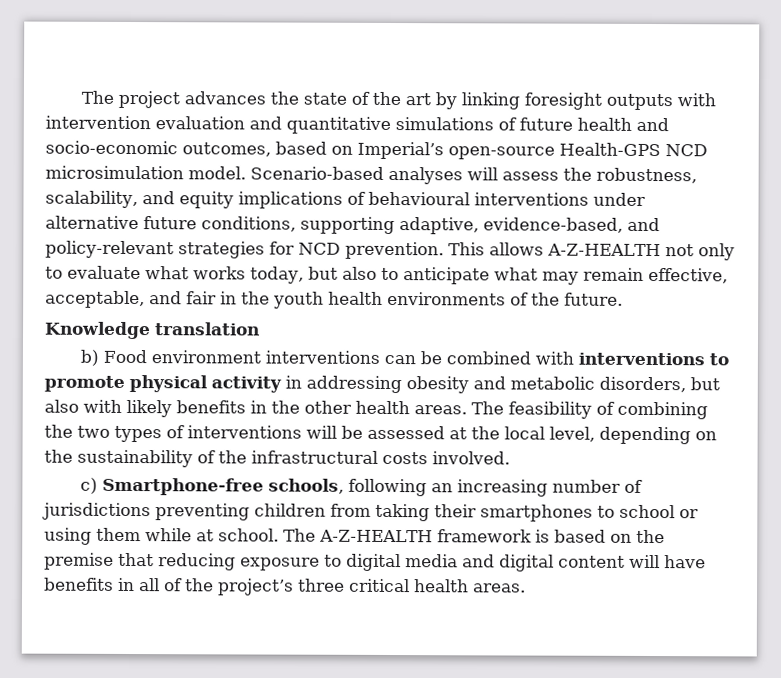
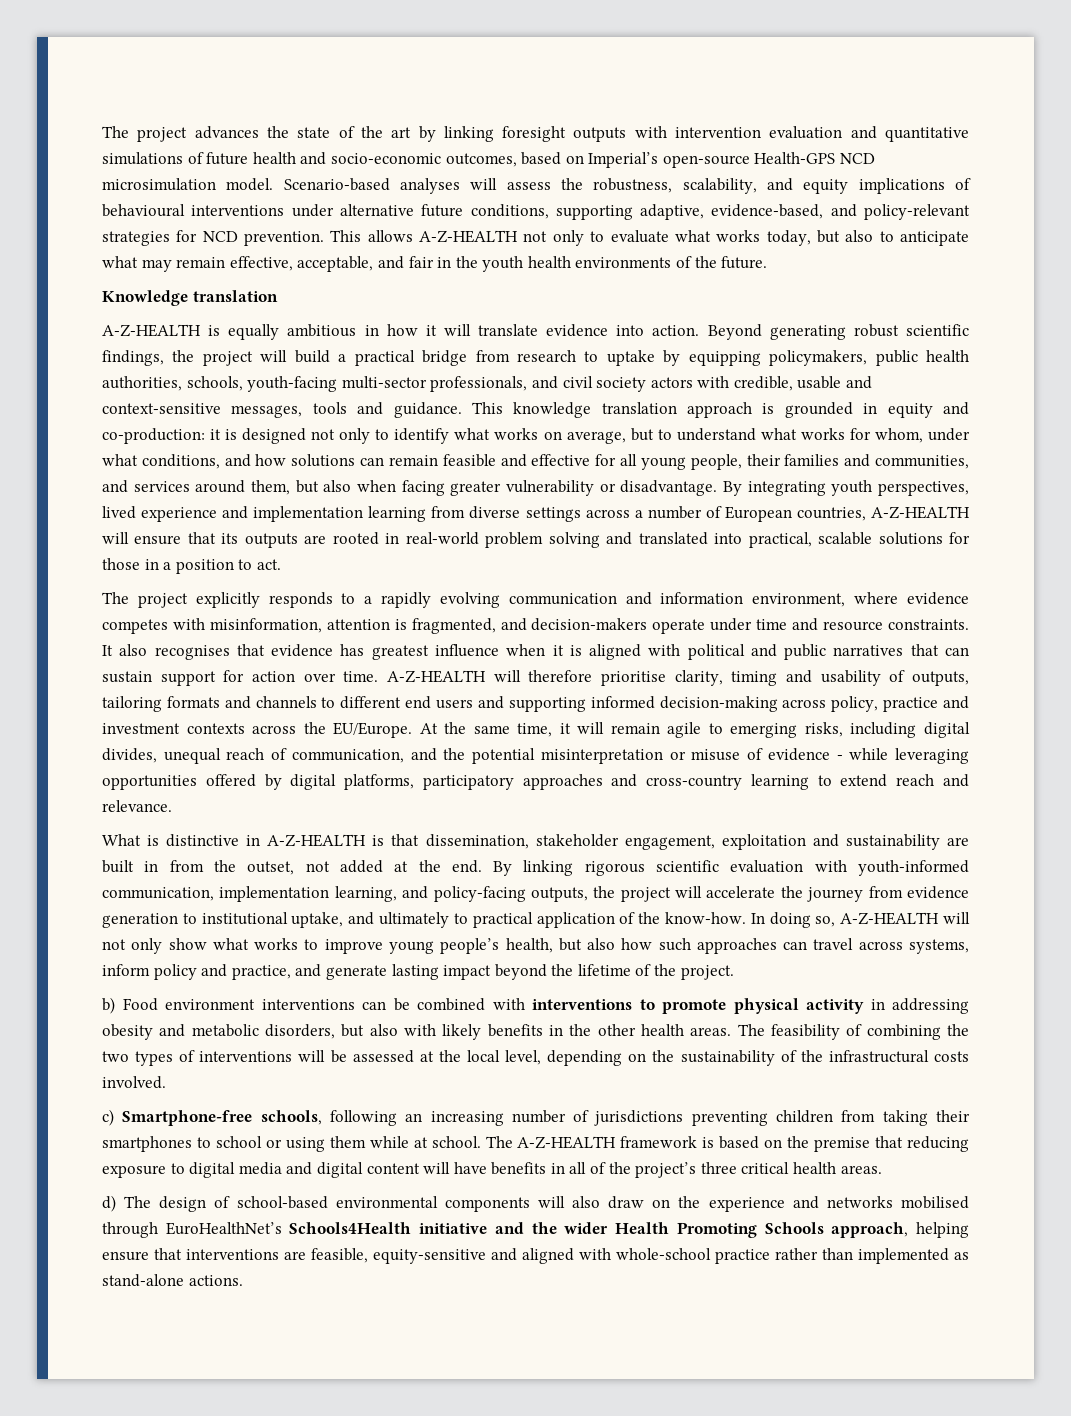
+ A-Z-HEALTH is equally ambitious in how it will translate evidence into action. Beyond generating robust scientific findings, the project will build a practical bridge from research to uptake by equipping policymakers, public health authorities, schools, youth-facing multi-sector professionals, and civil society actors with credible, usable and context-sensitive messages, tools and guidance. This knowledge translation approach is grounded in equity and co-production: it is designed not only to identify what works on average, but to understand what works for whom, under what conditions, and how solutions can remain feasible and effective for all young people, their families and communities, and services around them, but also when facing greater vulnerability or disadvantage. By integrating youth perspectives, lived experience and implementation learning from diverse settings across a number of European countries, A-Z-HEALTH will ensure that its outputs are rooted in real-world problem solving and translated into practical, scalable solutions for those in a position to act.
+ The project explicitly responds to a rapidly evolving communication and information environment, where evidence competes with misinformation, attention is fragmented, and decision-makers operate under time and resource constraints. It also recognises that evidence has greatest influence when it is aligned with political and public narratives that can sustain support for action over time. A-Z-HEALTH will therefore prioritise clarity, timing and usability of outputs, tailoring formats and channels to different end users and supporting informed decision-making across policy, practice and investment contexts across the EU/Europe. At the same time, it will remain agile to emerging risks, including digital divides, unequal reach of communication, and the potential misinterpretation or misuse of evidence - while leveraging opportunities offered by digital platforms, participatory approaches and cross-country learning to extend reach and relevance.
+ What is distinctive in A-Z-HEALTH is that dissemination, stakeholder engagement, exploitation and sustainability are built in from the outset, not added at the end. By linking rigorous scientific evaluation with youth-informed communication, implementation learning, and policy-facing outputs, the project will accelerate the journey from evidence generation to institutional uptake, and ultimately to practical application of the know-how. In doing so, A-Z-HEALTH will not only show what works to improve young people’s health, but also how such approaches can travel across systems, inform policy and practice, and generate lasting impact beyond the lifetime of the project.
+ d) The design of school-based environmental components will also draw on the experience and networks mobilised through EuroHealthNet’s Schools4Health initiative and the wider Health Promoting Schools approach, helping ensure that interventions are feasible, equity-sensitive and aligned with whole-school practice rather than implemented as stand-alone actions.

